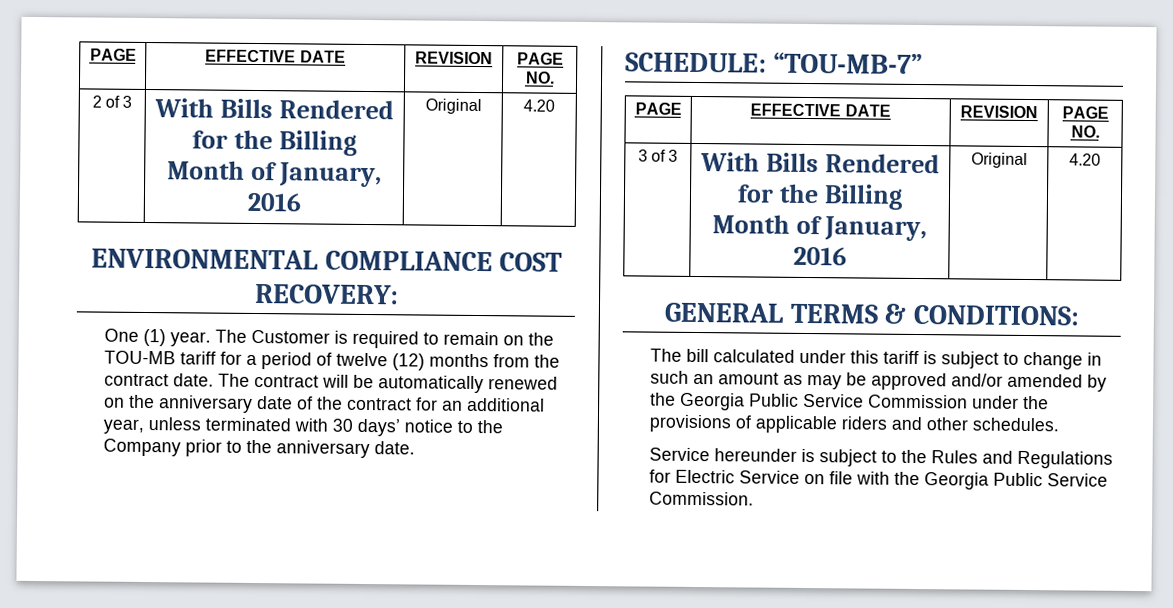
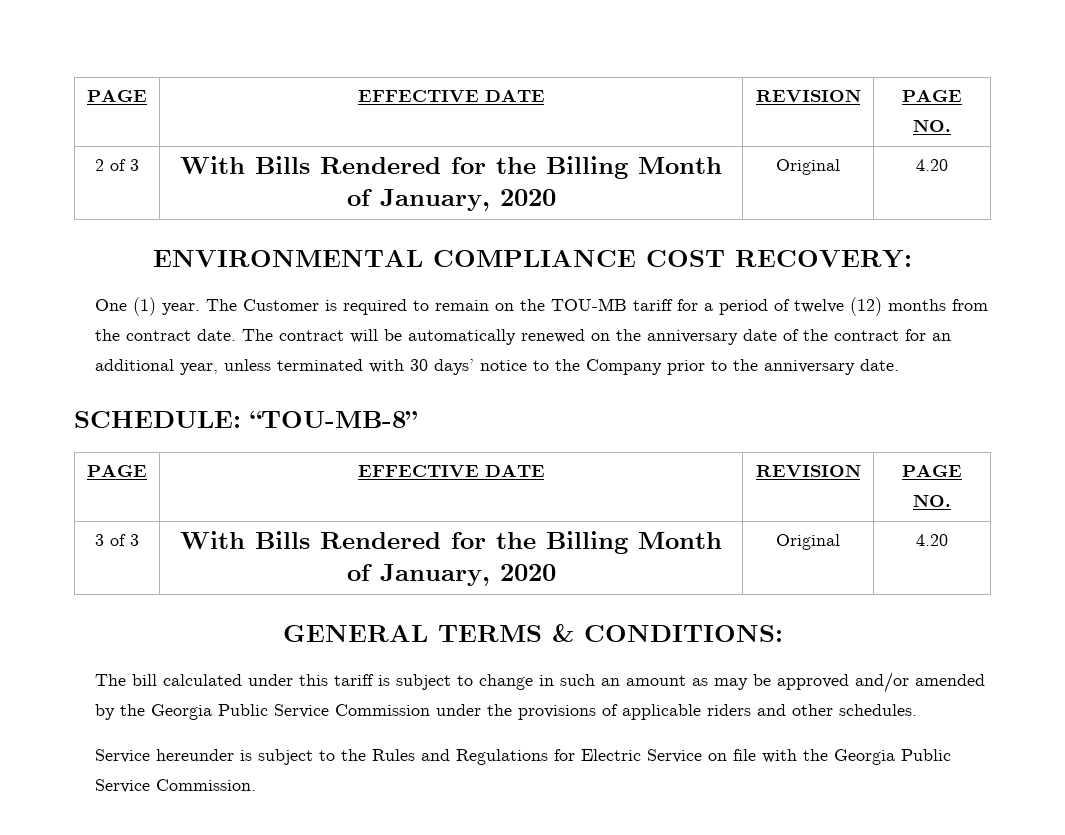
- 2 of 3 | With Bills Rendered for the Billing Month of January, 2016 | Original | 4.20
+ 2 of 3 | With Bills Rendered for the Billing Month of January, 2020 | Original | 4.20
- SCHEDULE: “TOU-MB-7”
+ SCHEDULE: “TOU-MB-8”
- 3 of 3 | With Bills Rendered for the Billing Month of January, 2016 | Original | 4.20
+ 3 of 3 | With Bills Rendered for the Billing Month of January, 2020 | Original | 4.20

